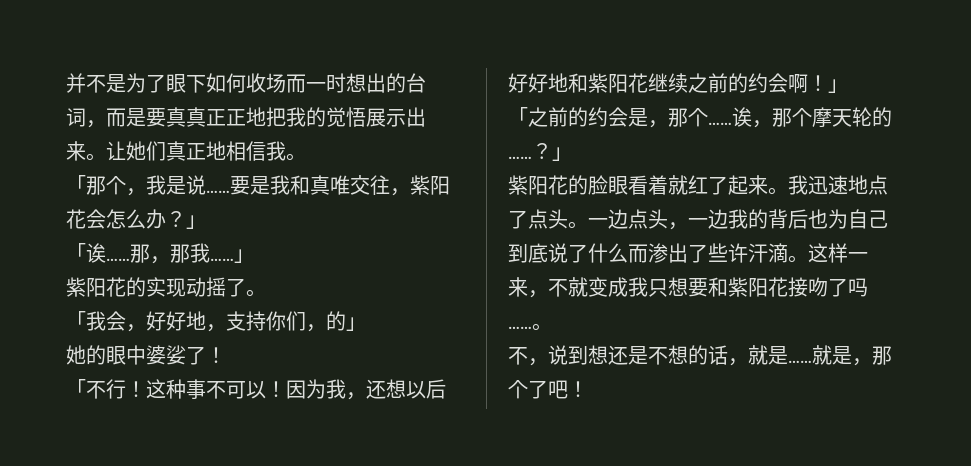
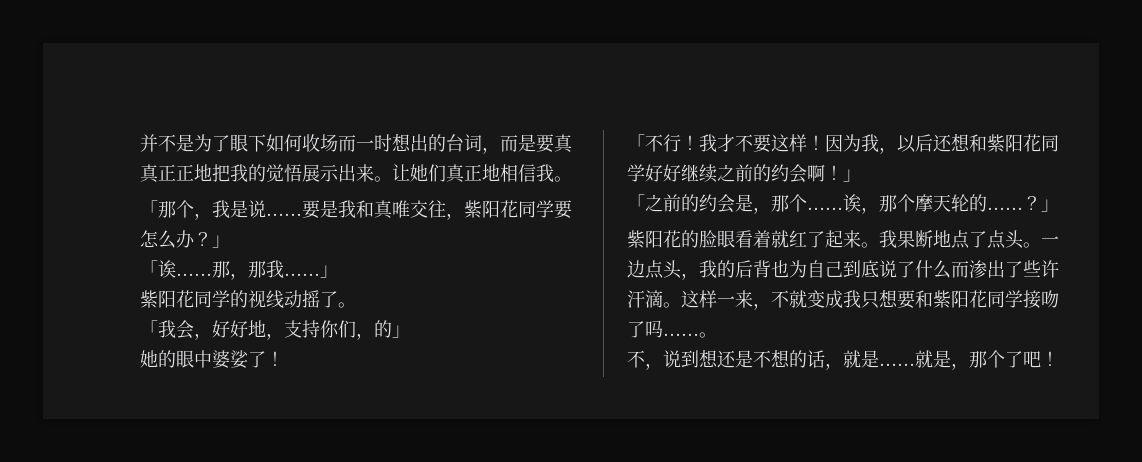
- 要是我和真唯交往，紫阳花会怎么办？」
+ 要是我和真唯交往，紫阳花同学要怎么办？」
- 紫阳花的实现动摇了。
+ 紫阳花同学的视线动摇了。
- 这种事不可以！因为我，还想以后好好地和紫阳花继续之前的约会啊！」
+ 我才不要这样！因为我，以后还想和紫阳花同学好好继续之前的约会啊！」
- 我迅速地点了点头。
+ 我果断地点了点头。
- 一边点头，一边我的背后也为自己到底说了什么而渗出了些许汗滴。
+ 一边点头，我的后背也为自己到底说了什么而渗出了些许汗滴。
- 这样一来，不就变成我只想要和紫阳花接吻了吗……
+ 这样一来，不就变成我只想要和紫阳花同学接吻了吗……

